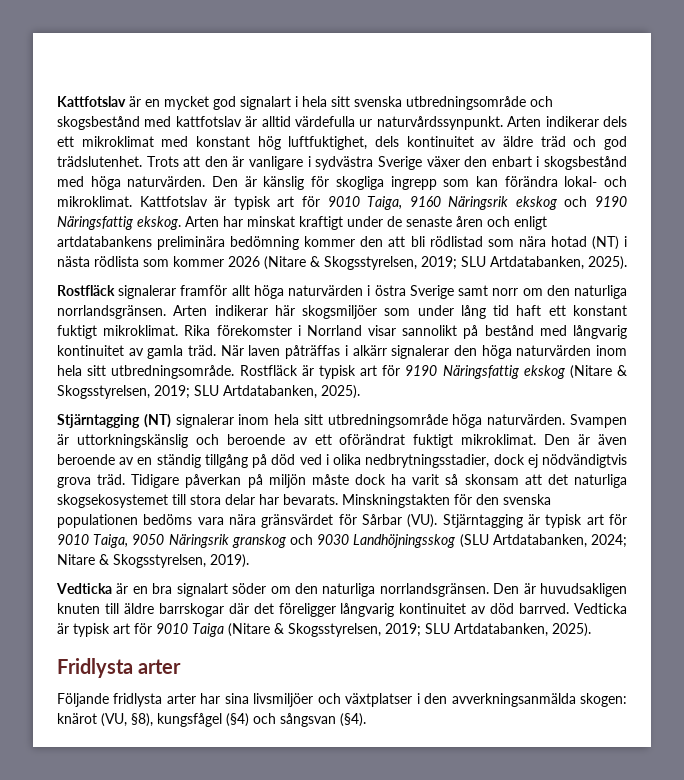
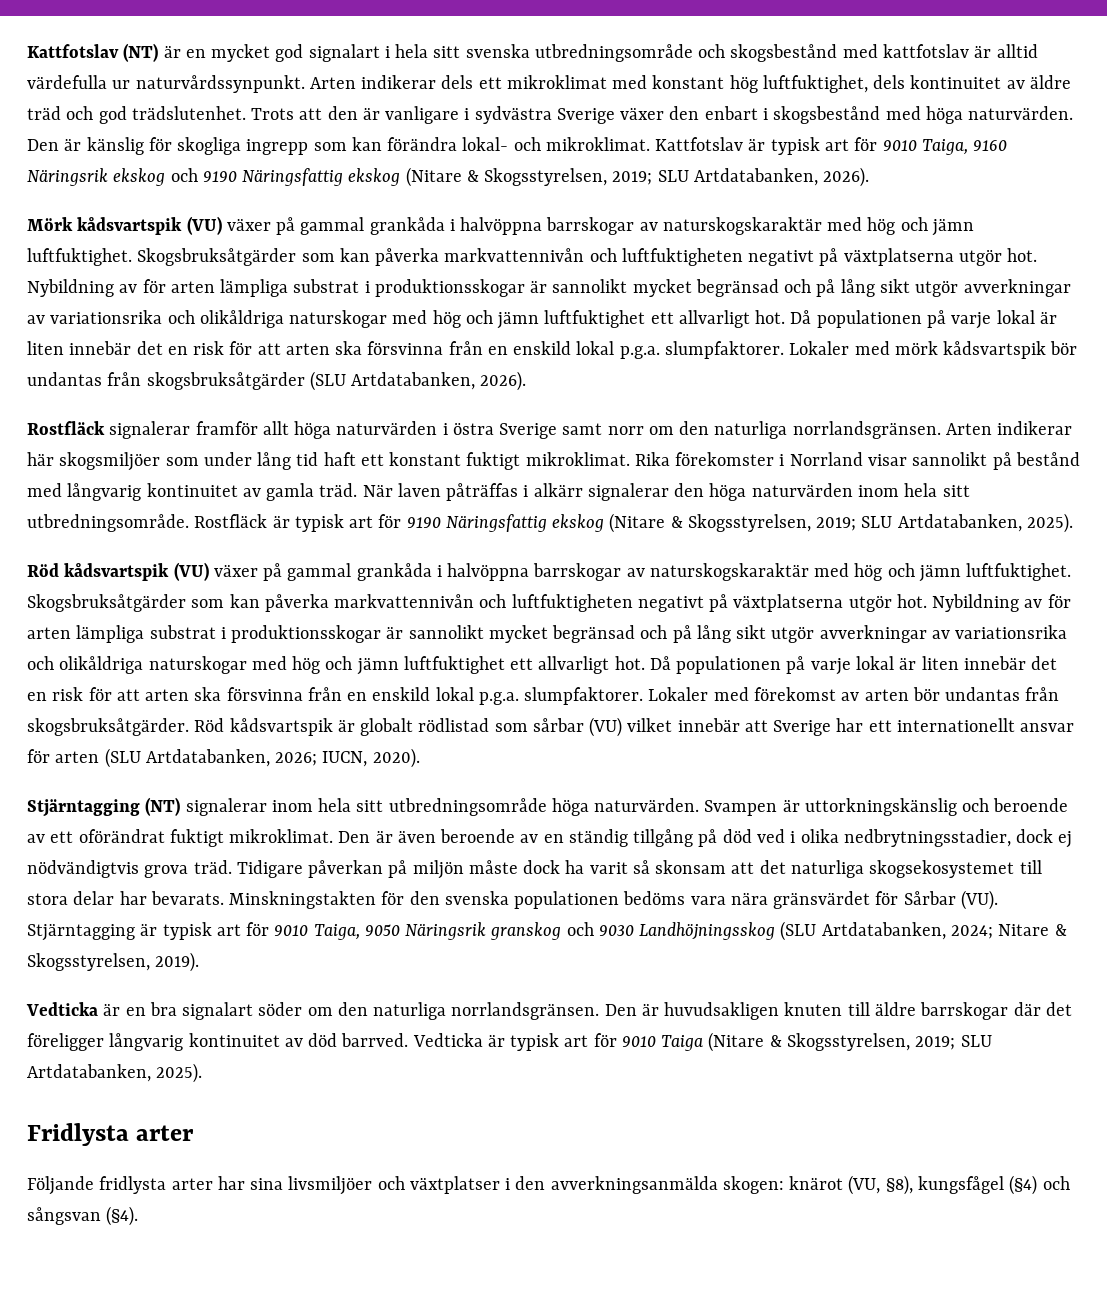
- Kattfotslav är en mycket god signalart i hela sitt svenska utbredningsområde och skogsbestånd med kattfotslav är alltid värdefulla ur naturvårdssynpunkt.
+ Kattfotslav (NT) är en mycket god signalart i hela sitt svenska utbredningsområde och skogsbestånd med kattfotslav är alltid värdefulla ur naturvårdssynpunkt.
- Kattfotslav är typisk art för 9010 Taiga, 9160 Näringsrik ekskog och 9190 Näringsfattig ekskog. Arten har minskat kraftigt under de senaste åren och enligt artdatabankens preliminära bedömning kommer den att bli rödlistad som nära hotad (NT) i nästa rödlista som kommer 2026 (Nitare & Skogsstyrelsen, 2019; SLU Artdatabanken, 2025).
+ Kattfotslav är typisk art för 9010 Taiga, 9160 Näringsrik ekskog och 9190 Näringsfattig ekskog (Nitare & Skogsstyrelsen, 2019; SLU Artdatabanken, 2026).
+ Mörk kådsvartspik (VU) växer på gammal grankåda i halvöppna barrskogar av naturskogskaraktär med hög och jämn luftfuktighet. Skogsbruksåtgärder som kan påverka markvattennivån och luftfuktigheten negativt på växtplatserna utgör hot. Nybildning av för arten lämpliga substrat i produktionsskogar är sannolikt mycket begränsad och på lång sikt utgör avverkningar av variationsrika och olikåldriga naturskogar med hög och jämn luftfuktighet ett allvarligt hot. Då populationen på varje lokal är liten innebär det en risk för att arten ska försvinna från en enskild lokal p.g.a. slumpfaktorer. Lokaler med mörk kådsvartspik bör undantas från skogsbruksåtgärder (SLU Artdatabanken, 2026).
+ Röd kådsvartspik (VU) växer på gammal grankåda i halvöppna barrskogar av naturskogskaraktär med hög och jämn luftfuktighet. Skogsbruksåtgärder som kan påverka markvattennivån och luftfuktigheten negativt på växtplatserna utgör hot. Nybildning av för arten lämpliga substrat i produktionsskogar är sannolikt mycket begränsad och på lång sikt utgör avverkningar av variationsrika och olikåldriga naturskogar med hög och jämn luftfuktighet ett allvarligt hot. Då populationen på varje lokal är liten innebär det en risk för att arten ska försvinna från en enskild lokal p.g.a. slumpfaktorer. Lokaler med förekomst av arten bör undantas från skogsbruksåtgärder. Röd kådsvartspik är globalt rödlistad som sårbar (VU) vilket innebär att Sverige har ett internationellt ansvar för arten (SLU Artdatabanken, 2026; IUCN, 2020).

